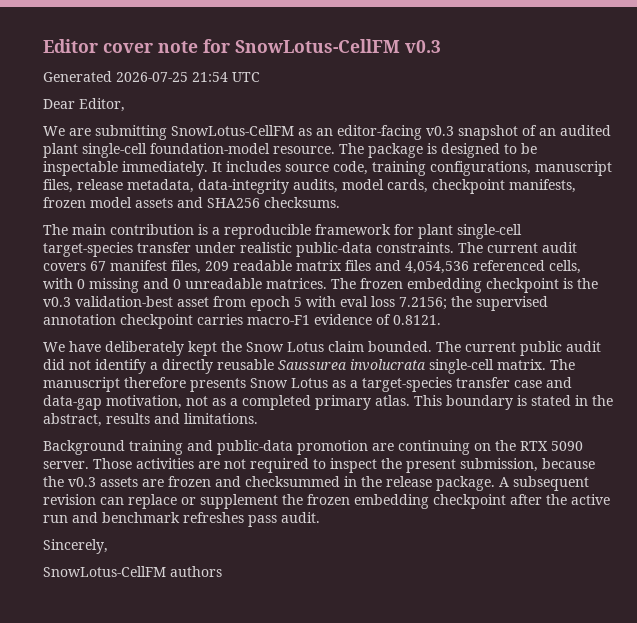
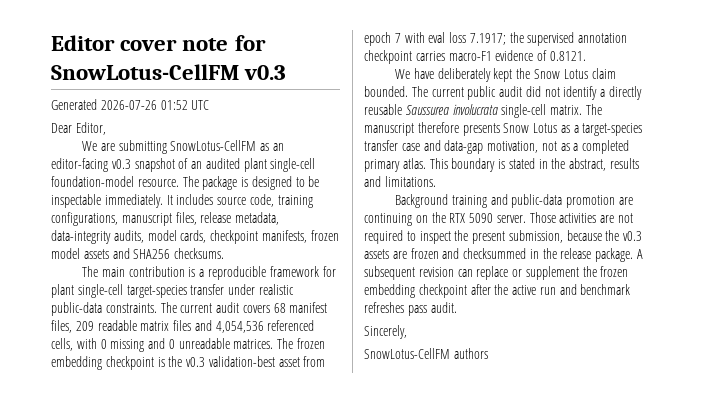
- Generated 2026-07-25 21:54 UTC
+ Generated 2026-07-26 01:52 UTC
- The current audit covers 67 manifest files, 209 readable matrix files and 4,054,536 referenced cells, with 0 missing and 0 unreadable matrices.
+ The current audit covers 68 manifest files, 209 readable matrix files and 4,054,536 referenced cells, with 0 missing and 0 unreadable matrices.
- The frozen embedding checkpoint is the v0.3 validation-best asset from epoch 5 with eval loss 7.2156; the supervised annotation checkpoint carries macro-F1 evidence of 0.8121.
+ The frozen embedding checkpoint is the v0.3 validation-best asset from epoch 7 with eval loss 7.1917; the supervised annotation checkpoint carries macro-F1 evidence of 0.8121.

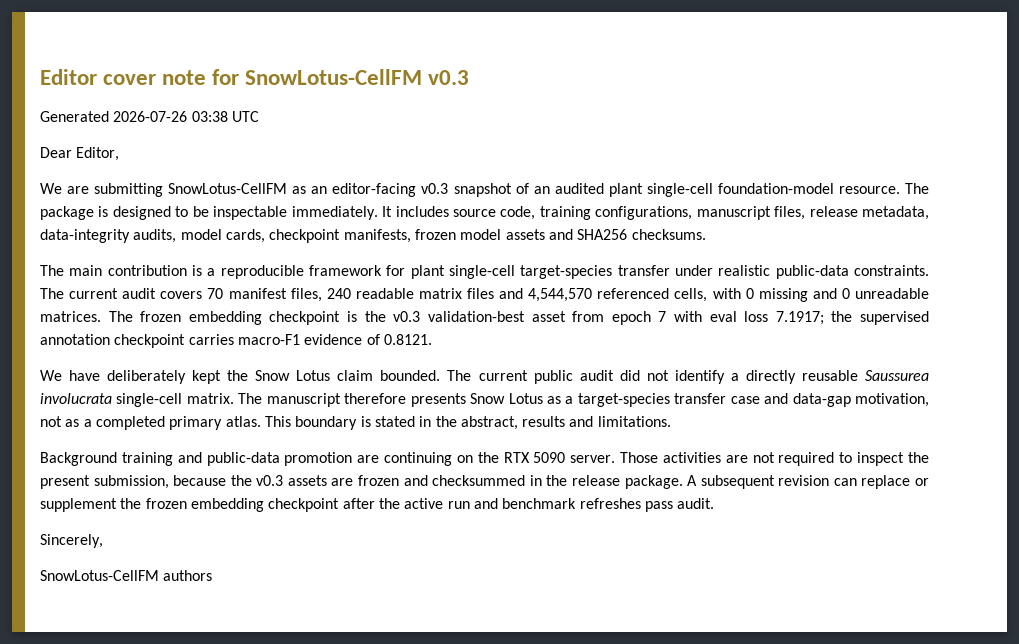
- Generated 2026-07-26 01:52 UTC
+ Generated 2026-07-26 03:38 UTC
- The current audit covers 68 manifest files, 209 readable matrix files and 4,054,536 referenced cells, with 0 missing and 0 unreadable matrices.
+ The current audit covers 70 manifest files, 240 readable matrix files and 4,544,570 referenced cells, with 0 missing and 0 unreadable matrices.

